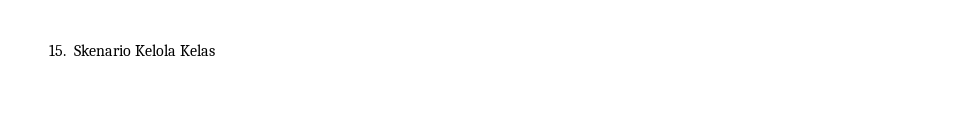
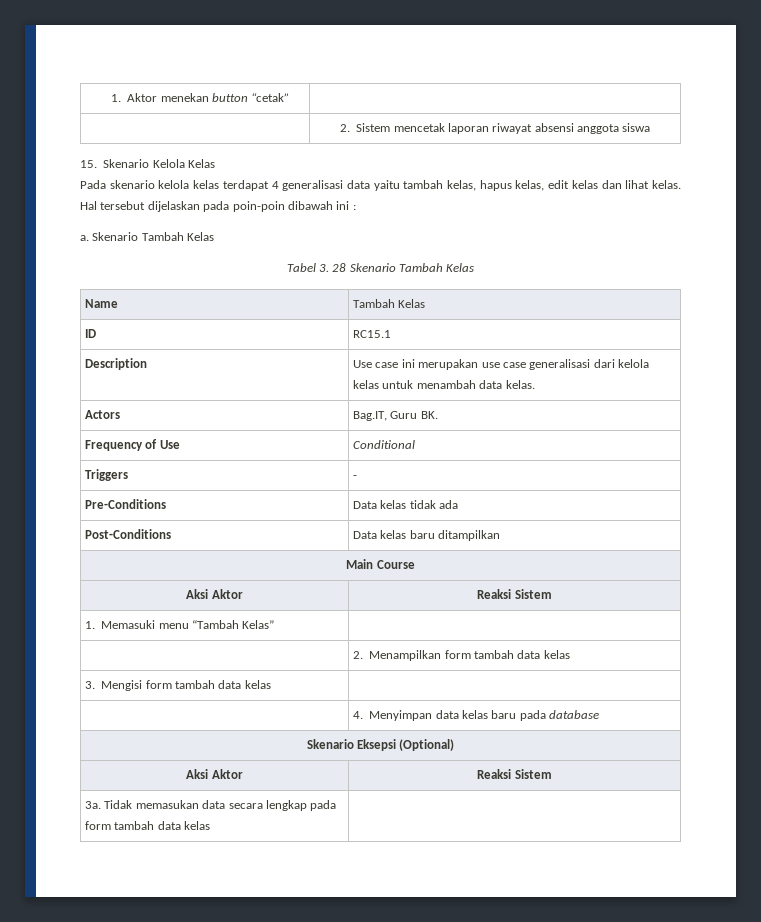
+ 1. Aktor menekan button “cetak” |
+ | 2. Sistem mencetak laporan riwayat absensi anggota siswa
  15. Skenario Kelola Kelas
+ Pada skenario kelola kelas terdapat 4 generalisasi data yaitu tambah kelas, hapus kelas, edit kelas dan lihat kelas. Hal tersebut dijelaskan pada poin-poin dibawah ini :
+ a. Skenario Tambah Kelas
+ Tabel 3. 28 Skenario Tambah Kelas
+ Name | Tambah Kelas
+ ID | RC15.1
+ Description | Use case ini merupakan use case generalisasi dari kelola kelas untuk menambah data kelas.
+ Actors | Bag.IT, Guru BK.
+ Frequency of Use | Conditional
+ Triggers | -
+ Pre-Conditions | Data kelas tidak ada
+ Post-Conditions | Data kelas baru ditampilkan
+ Main Course
+ Aksi Aktor | Reaksi Sistem
+ 1. Memasuki menu “Tambah Kelas” |
+ | 2. Menampilkan form tambah data kelas
+ 3. Mengisi form tambah data kelas |
+ | 4. Menyimpan data kelas baru pada database
+ Skenario Eksepsi (Optional)
+ Aksi Aktor | Reaksi Sistem
+ 3a. Tidak memasukan data secara lengkap pada form tambah data kelas |

